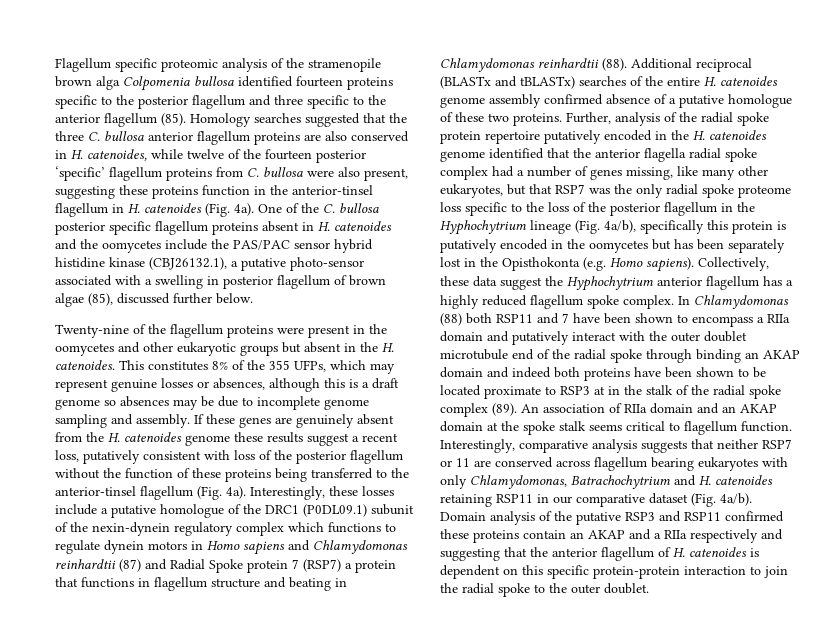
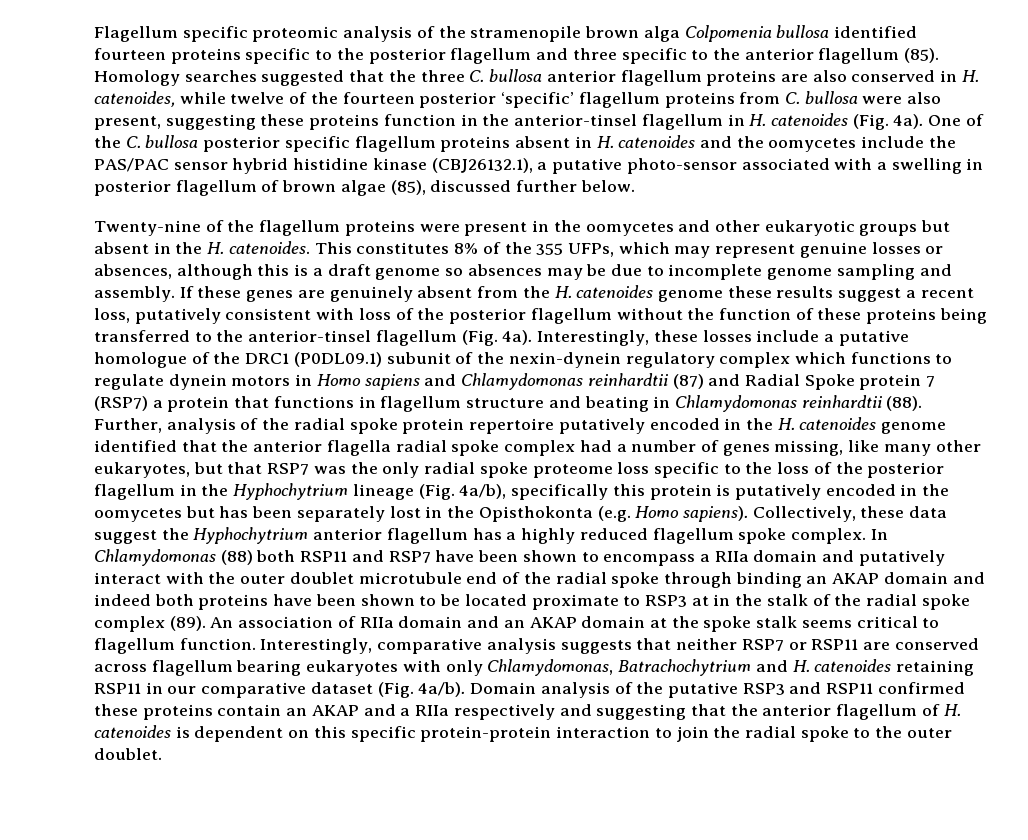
- Additional reciprocal (BLASTx and tBLASTx) searches of the entire H. catenoides genome assembly confirmed absence of a putative homologue of these two proteins.
- In Chlamydomonas (88) both RSP11 and 7 have been shown to encompass a RIIa domain and putatively interact with the outer doublet microtubule end of the radial spoke through binding an AKAP domain and indeed both proteins have been shown to be located proximate to RSP3 at in the stalk of the radial spoke complex (89).
+ In Chlamydomonas (88) both RSP11 and RSP7 have been shown to encompass a RIIa domain and putatively interact with the outer doublet microtubule end of the radial spoke through binding an AKAP domain and indeed both proteins have been shown to be located proximate to RSP3 at in the stalk of the radial spoke complex (89).
- Interestingly, comparative analysis suggests that neither RSP7 or 11 are conserved across flagellum bearing eukaryotes with only Chlamydomonas, Batrachochytrium and H. catenoides retaining RSP11 in our comparative dataset (Fig. 4a/b).
+ Interestingly, comparative analysis suggests that neither RSP7 or RSP11 are conserved across flagellum bearing eukaryotes with only Chlamydomonas, Batrachochytrium and H. catenoides retaining RSP11 in our comparative dataset (Fig. 4a/b).

